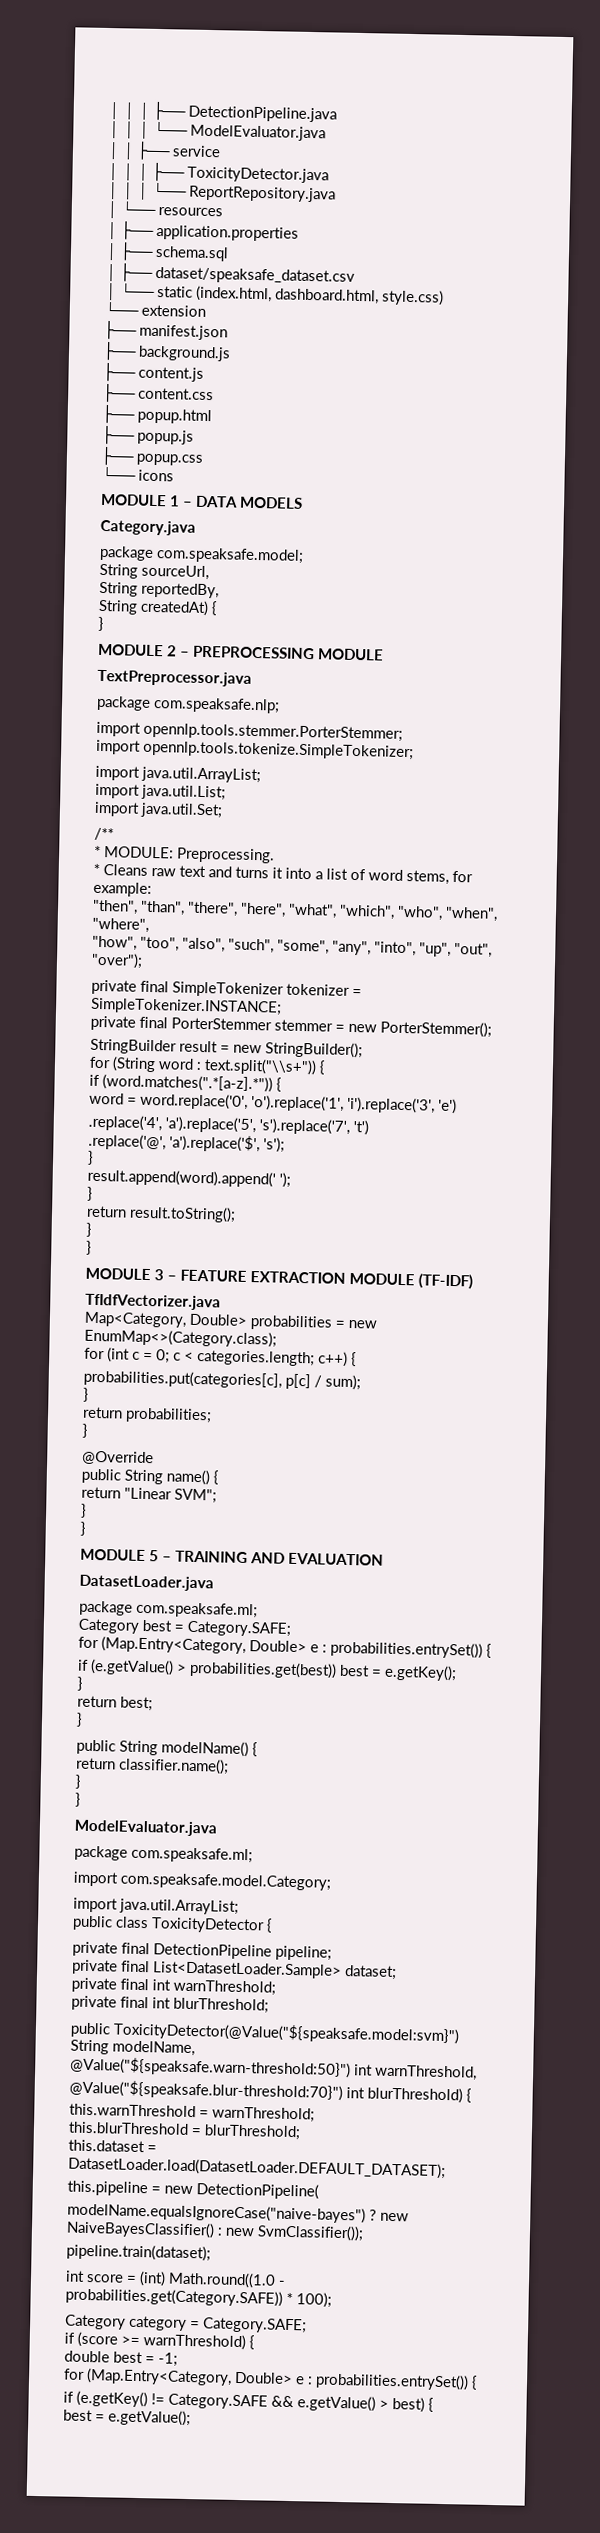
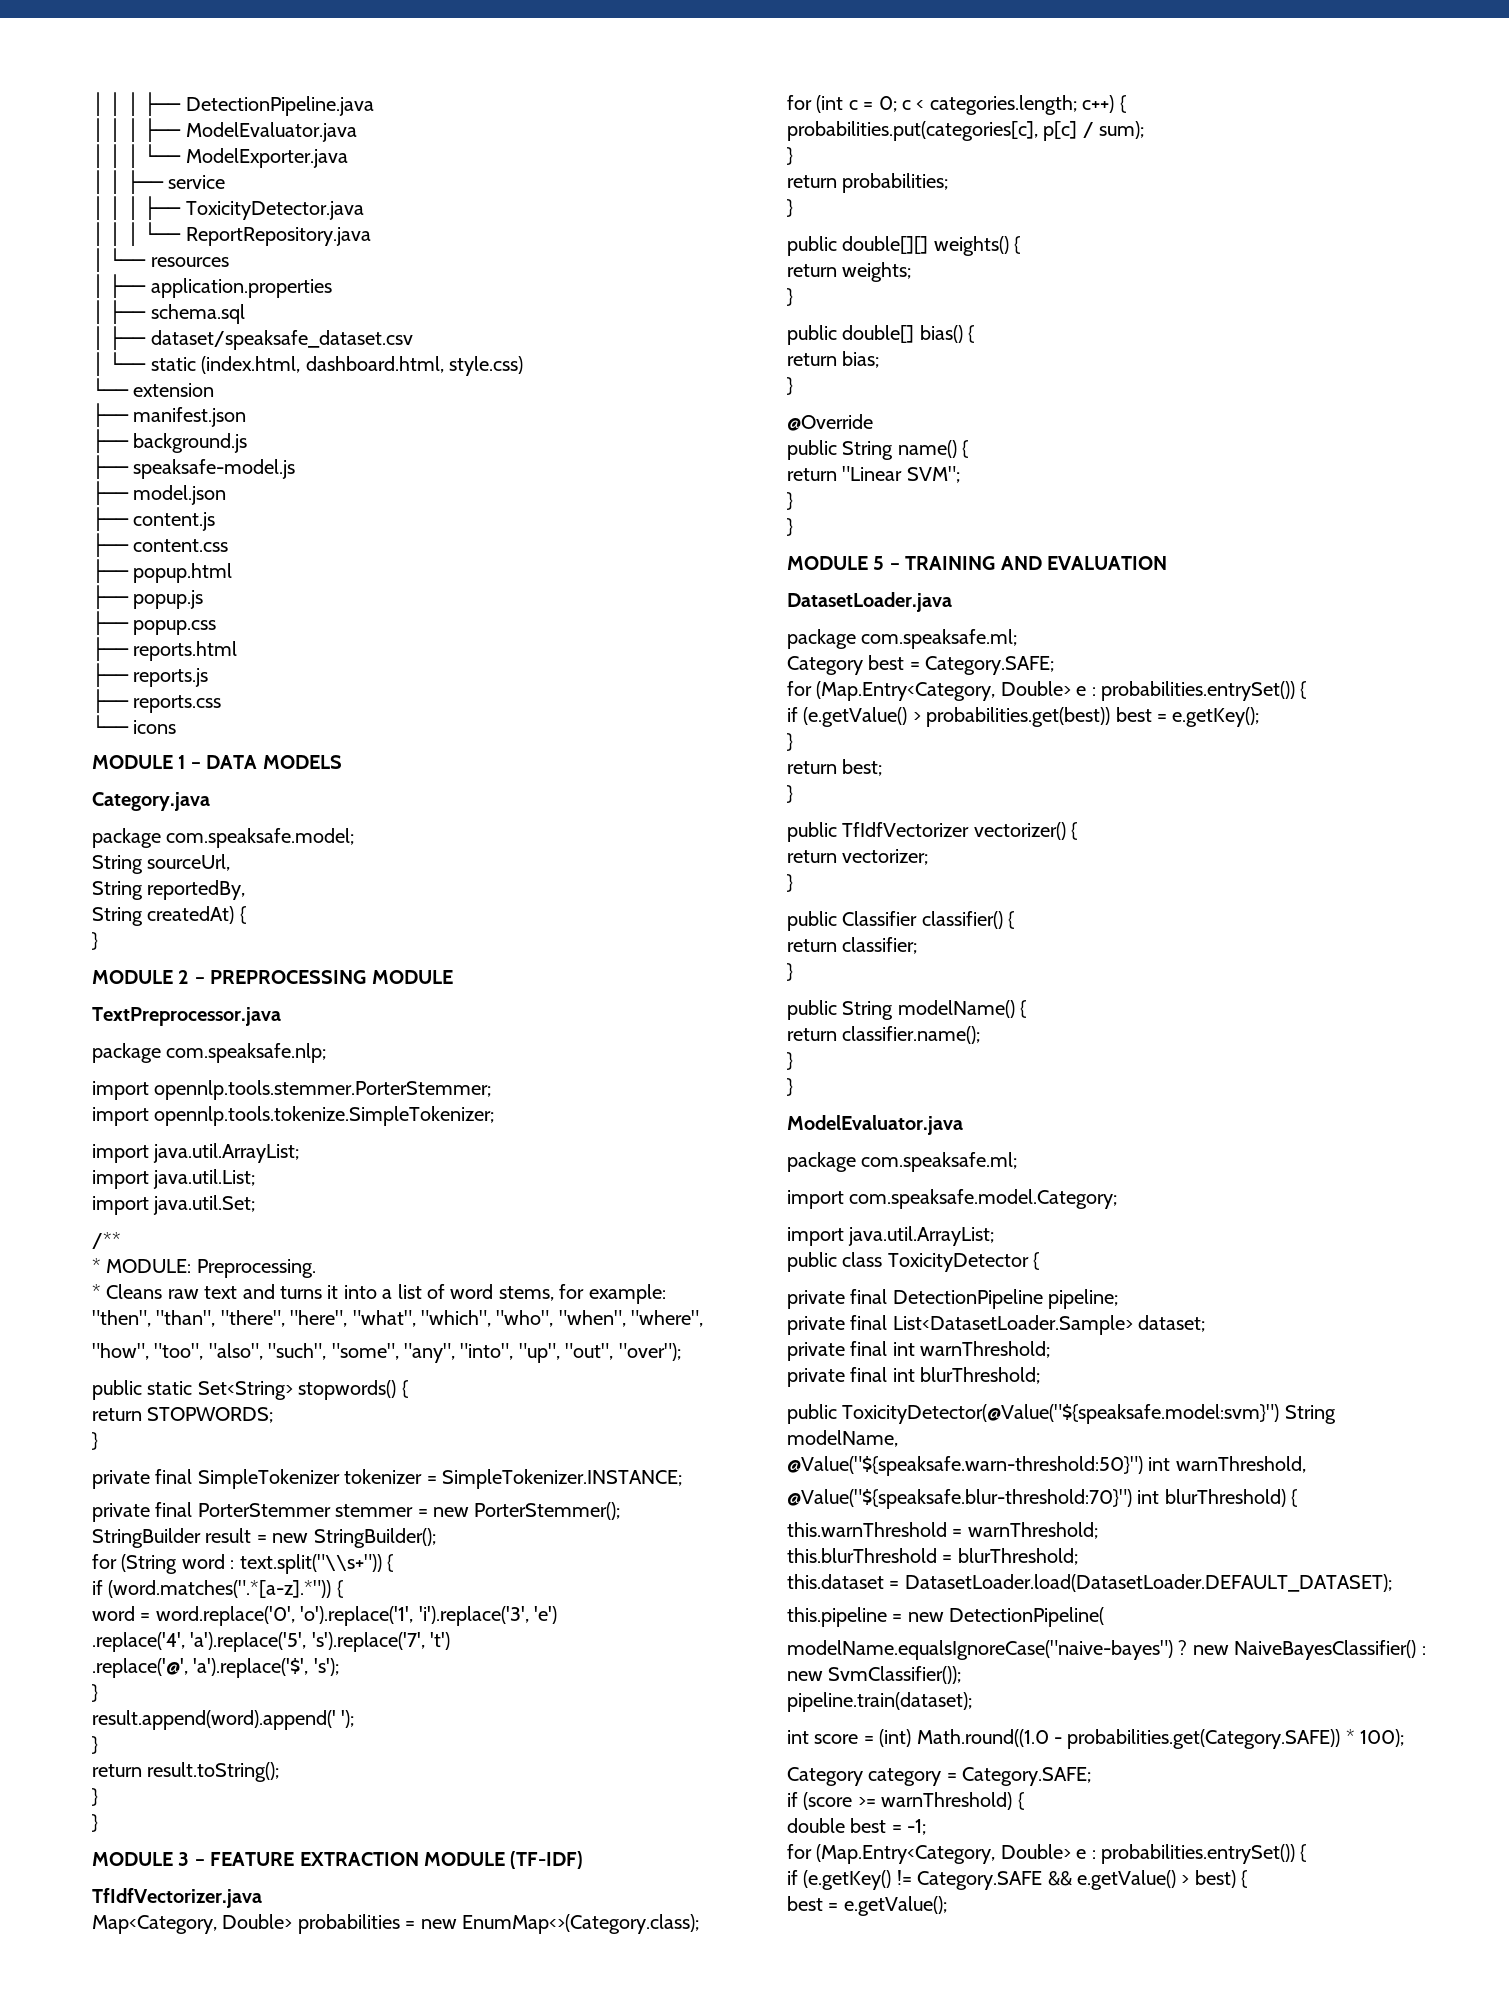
- │ │ │ └── ModelEvaluator.java
+ │ │ │ ├── ModelEvaluator.java
+ │ │ │ └── ModelExporter.java
+ ├── speaksafe-model.js
+ ├── model.json
+ ├── reports.html
+ ├── reports.js
+ ├── reports.css
+ public static Set<String> stopwords() {
+ return STOPWORDS;
+ }
+ public double[][] weights() {
+ return weights;
+ }
+ public double[] bias() {
+ return bias;
+ }
+ public TfIdfVectorizer vectorizer() {
+ return vectorizer;
+ }
+ public Classifier classifier() {
+ return classifier;
+ }

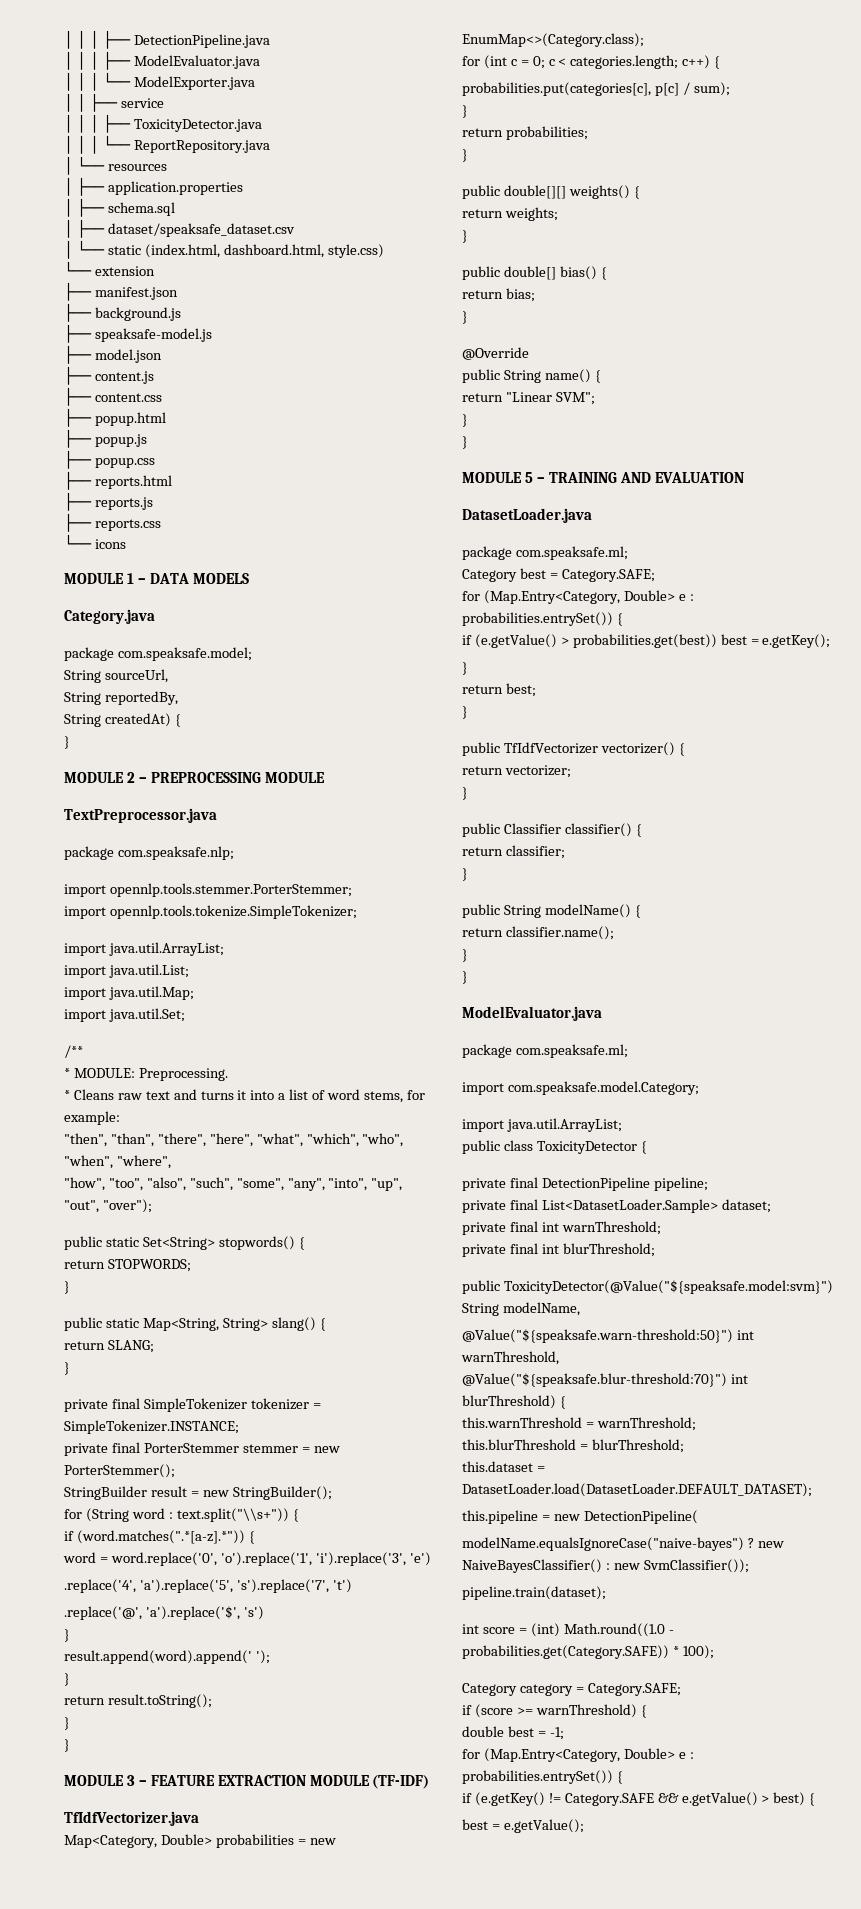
+ import java.util.Map;
+ public static Map<String, String> slang() {
+ return SLANG;
+ }
- .replace('@', 'a').replace('$', 's');
+ .replace('@', 'a').replace('$', 's')

